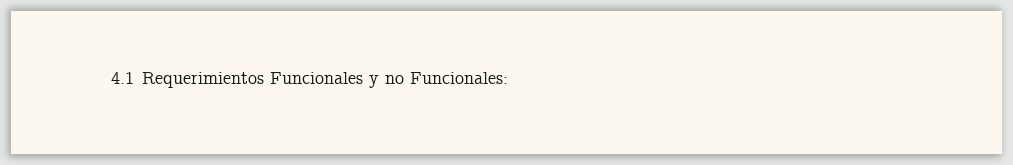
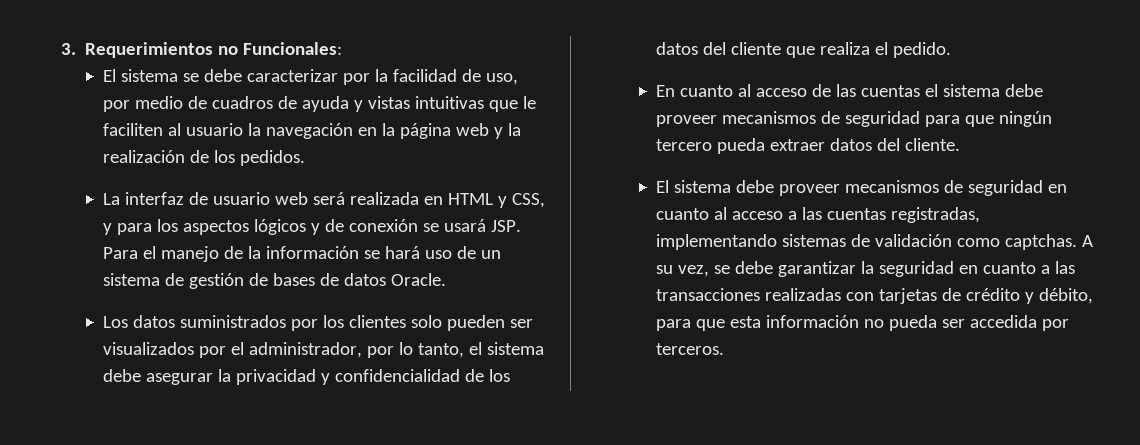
- 4.1 Requerimientos Funcionales y no Funcionales:
+ 3. Requerimientos no Funcionales:
+ El sistema se debe caracterizar por la facilidad de uso, por medio de cuadros de ayuda y vistas intuitivas que le faciliten al usuario la navegación en la página web y la realización de los pedidos.
+ La interfaz de usuario web será realizada en HTML y CSS, y para los aspectos lógicos y de conexión se usará JSP. Para el manejo de la información se hará uso de un sistema de gestión de bases de datos Oracle.
+ Los datos suministrados por los clientes solo pueden ser visualizados por el administrador, por lo tanto, el sistema debe asegurar la privacidad y confidencialidad de los datos del cliente que realiza el pedido.
+ En cuanto al acceso de las cuentas el sistema debe proveer mecanismos de seguridad para que ningún tercero pueda extraer datos del cliente.
+ El sistema debe proveer mecanismos de seguridad en cuanto al acceso a las cuentas registradas, implementando sistemas de validación como captchas. A su vez, se debe garantizar la seguridad en cuanto a las transacciones realizadas con tarjetas de crédito y débito, para que esta información no pueda ser accedida por terceros.

